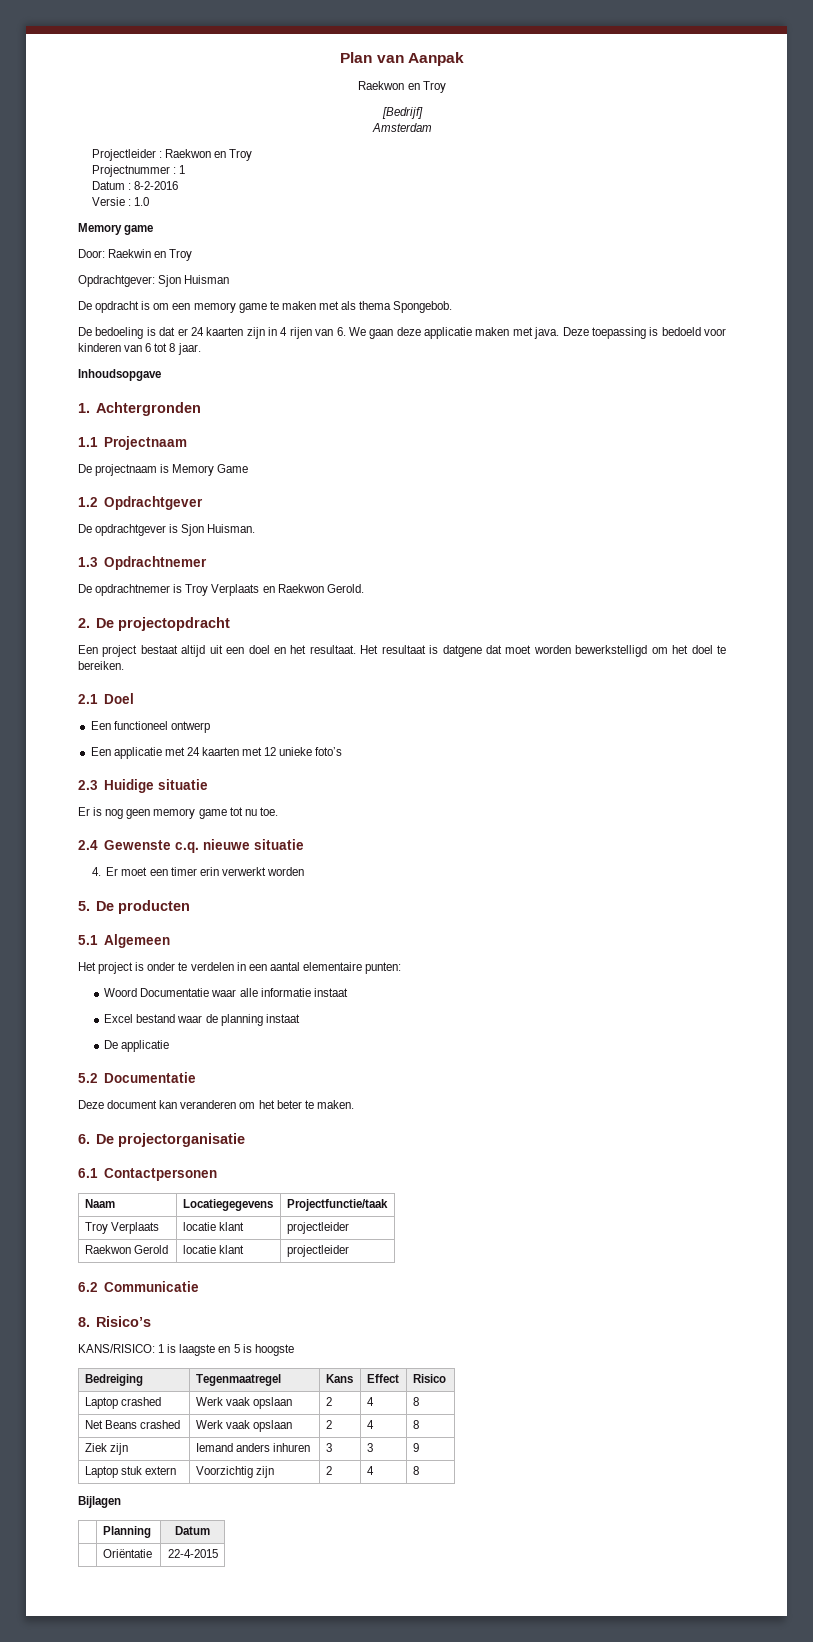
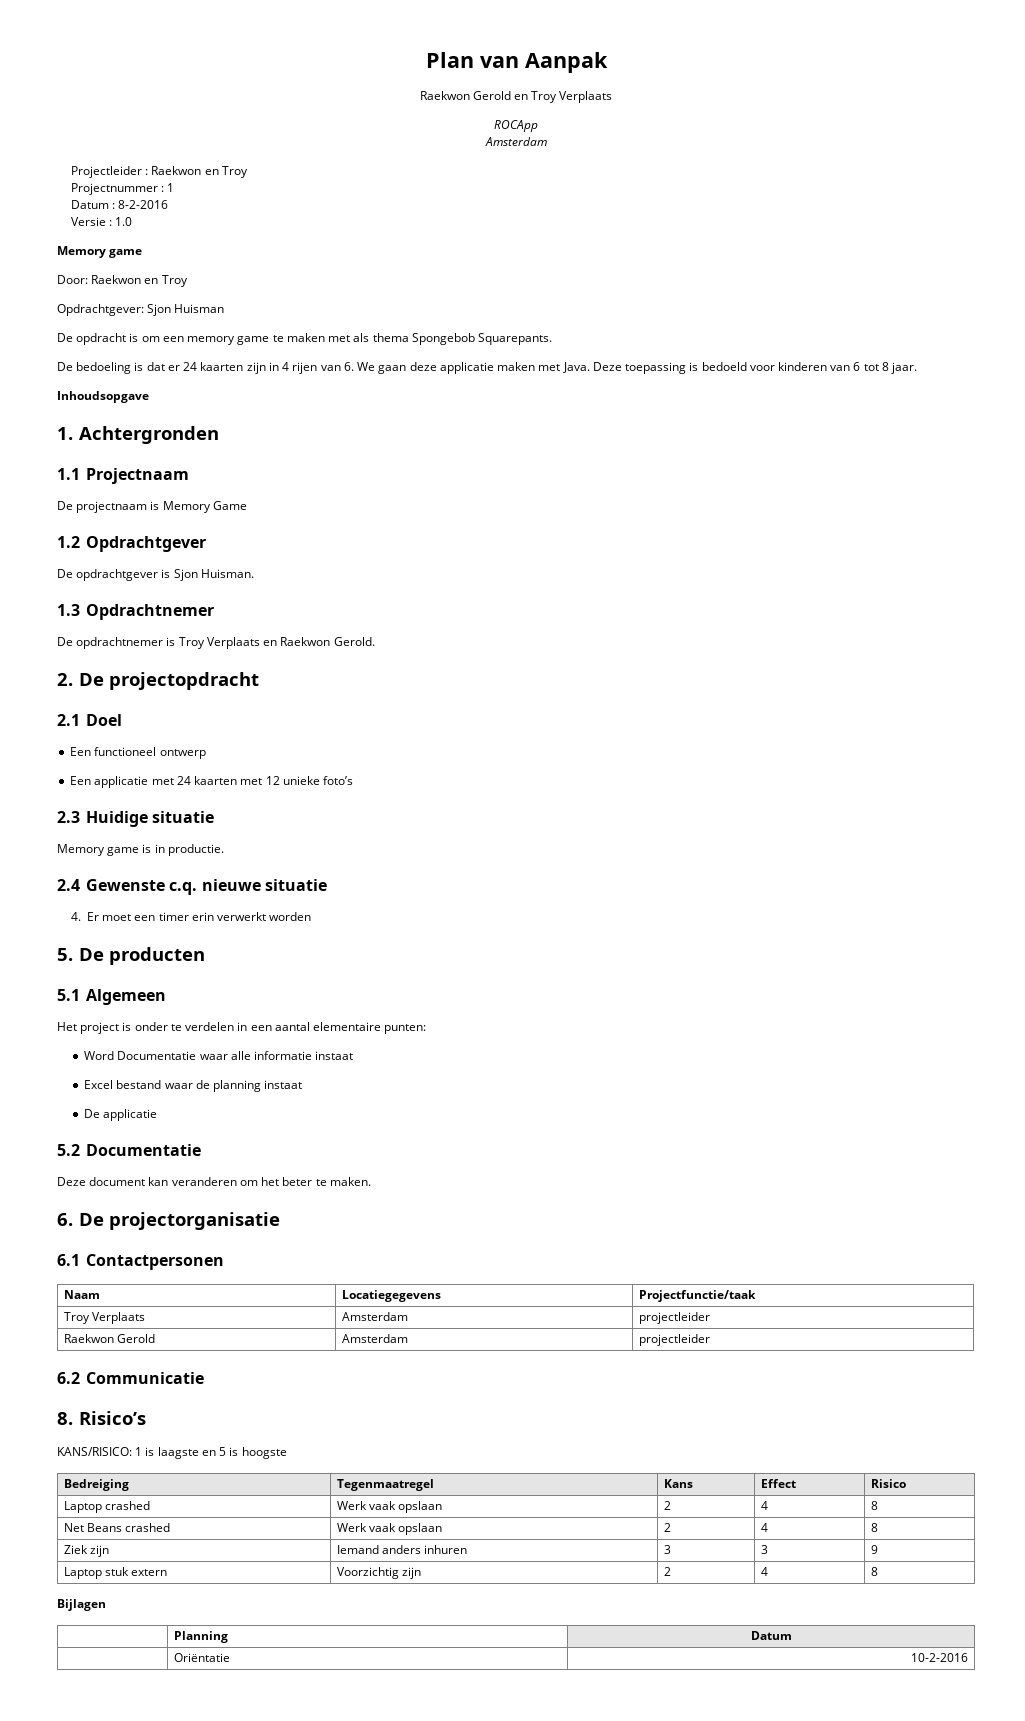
  Plan van Aanpak
- Raekwon en Troy
- [Bedrijf]
+ Raekwon Gerold en Troy Verplaats
+ ROCApp
- Door: Raekwin en Troy
+ Door: Raekwon en Troy
- De opdracht is om een memory game te maken met als thema Spongebob.
+ De opdracht is om een memory game te maken met als thema Spongebob Squarepants.
- De bedoeling is dat er 24 kaarten zijn in 4 rijen van 6. We gaan deze applicatie maken met java.
+ De bedoeling is dat er 24 kaarten zijn in 4 rijen van 6. We gaan deze applicatie maken met Java.
- Een project bestaat altijd uit een doel en het resultaat. Het resultaat is datgene dat moet worden bewerkstelligd om het doel te bereiken.
- Er is nog geen memory game tot nu toe.
+ Memory game is in productie.
- Woord Documentatie waar alle informatie instaat
+ Word Documentatie waar alle informatie instaat
- Troy Verplaats | locatie klant | projectleider
+ Troy Verplaats | Amsterdam | projectleider
- Raekwon Gerold | locatie klant | projectleider
+ Raekwon Gerold | Amsterdam | projectleider
- | Oriëntatie | 22-4-2015
+ | Oriëntatie | 10-2-2016

